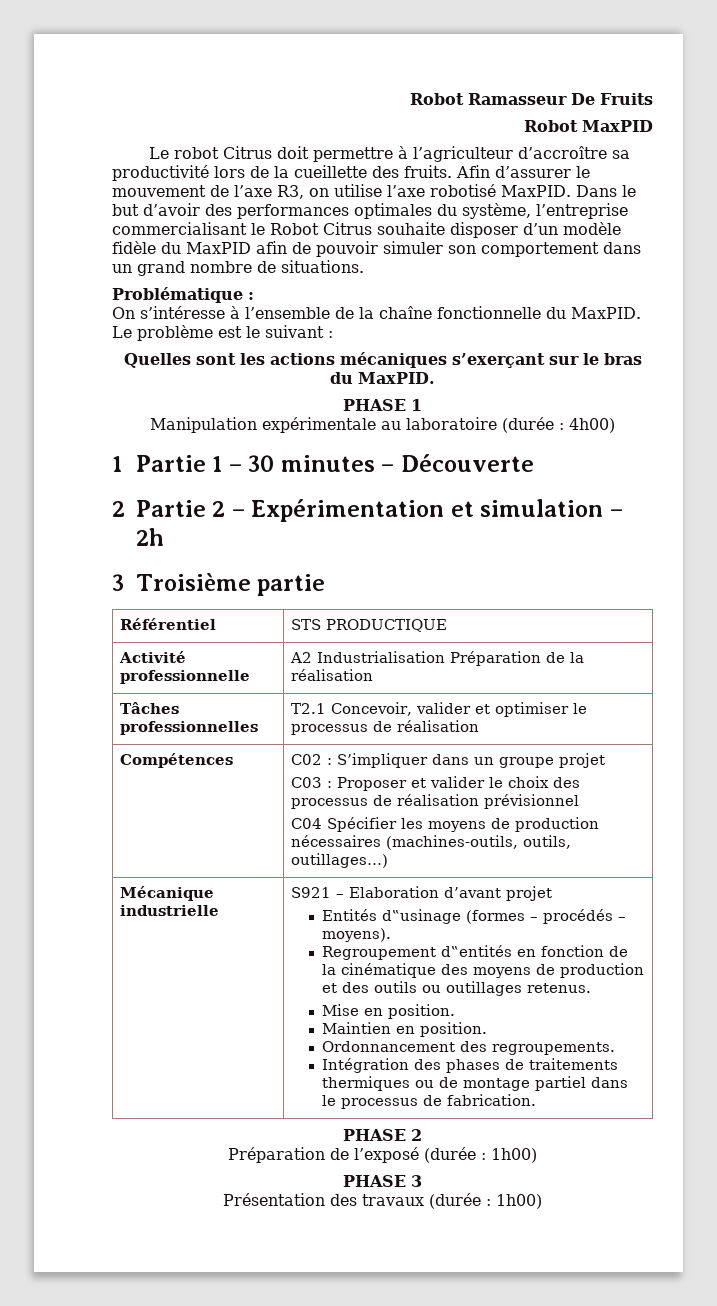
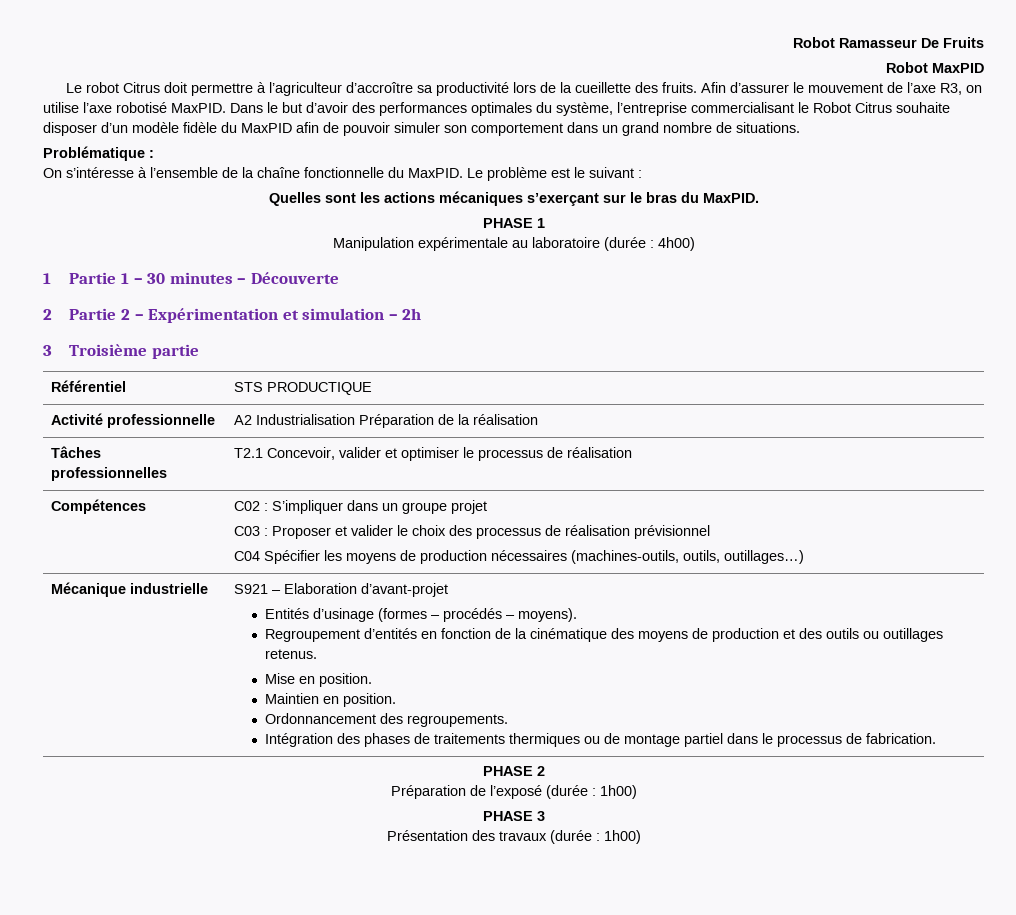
- S921 – Elaboration d’avant projet
+ S921 – Elaboration d’avant-projet
- Entités d‟usinage (formes – procédés – moyens).
+ Entités d’usinage (formes – procédés – moyens).
- Regroupement d‟entités en fonction de la cinématique des moyens de production et des outils ou outillages retenus.
+ Regroupement d’entités en fonction de la cinématique des moyens de production et des outils ou outillages retenus.

